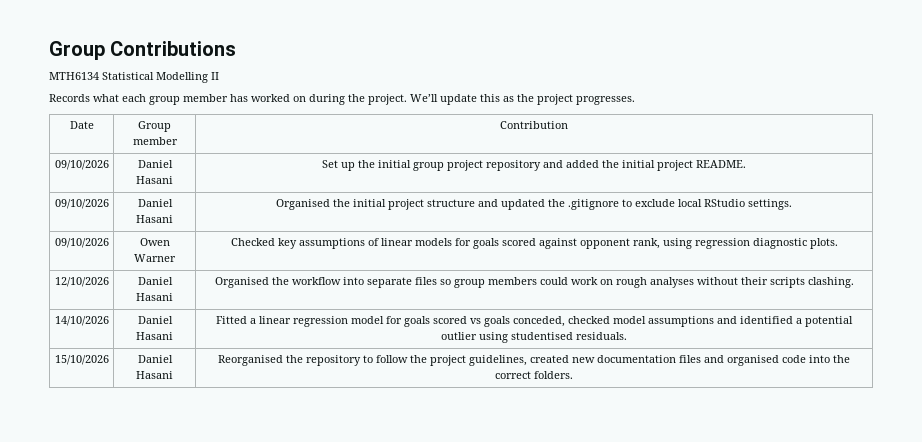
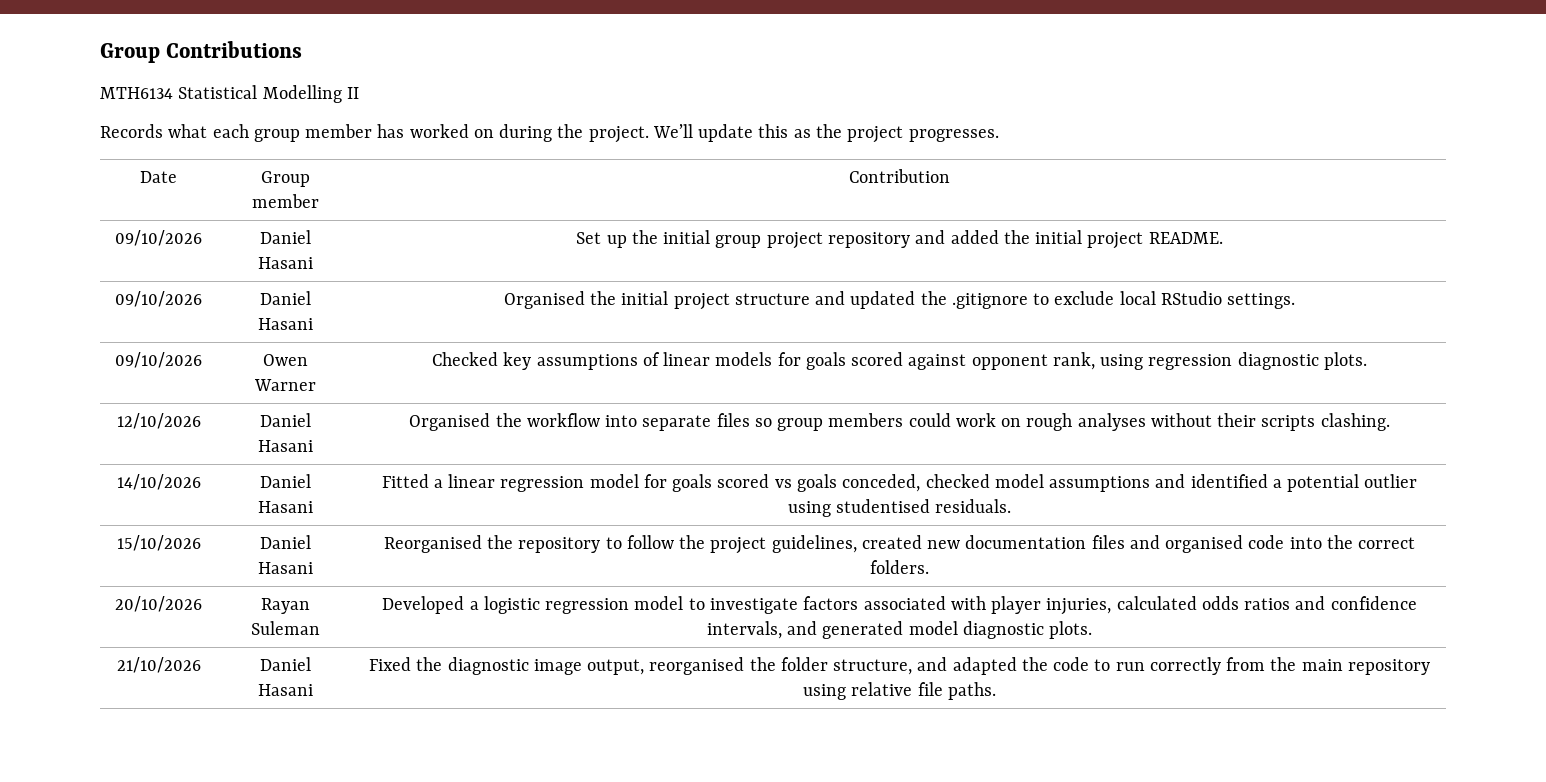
+ 20/10/2026 | Rayan Suleman | Developed a logistic regression model to investigate factors associated with player injuries, calculated odds ratios and confidence intervals, and generated model diagnostic plots.
+ 21/10/2026 | Daniel Hasani | Fixed the diagnostic image output, reorganised the folder structure, and adapted the code to run correctly from the main repository using relative file paths.

